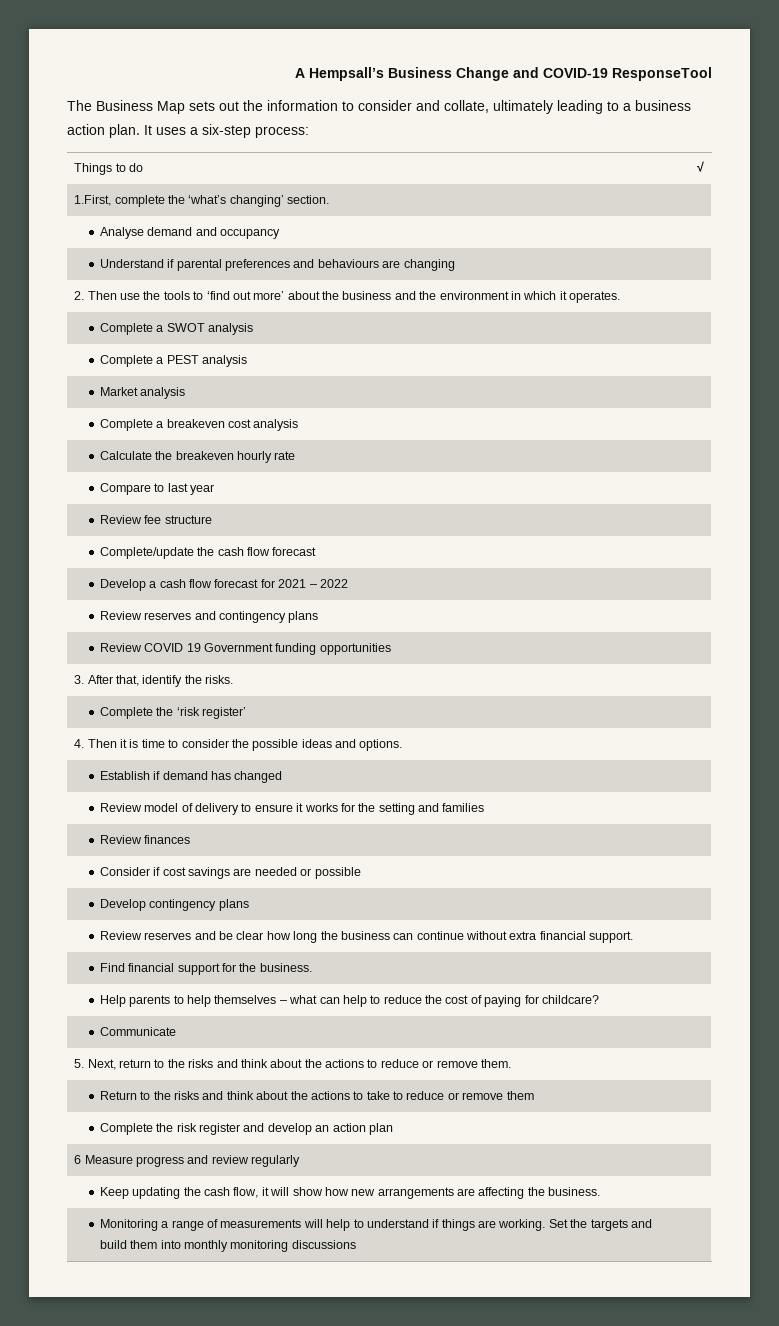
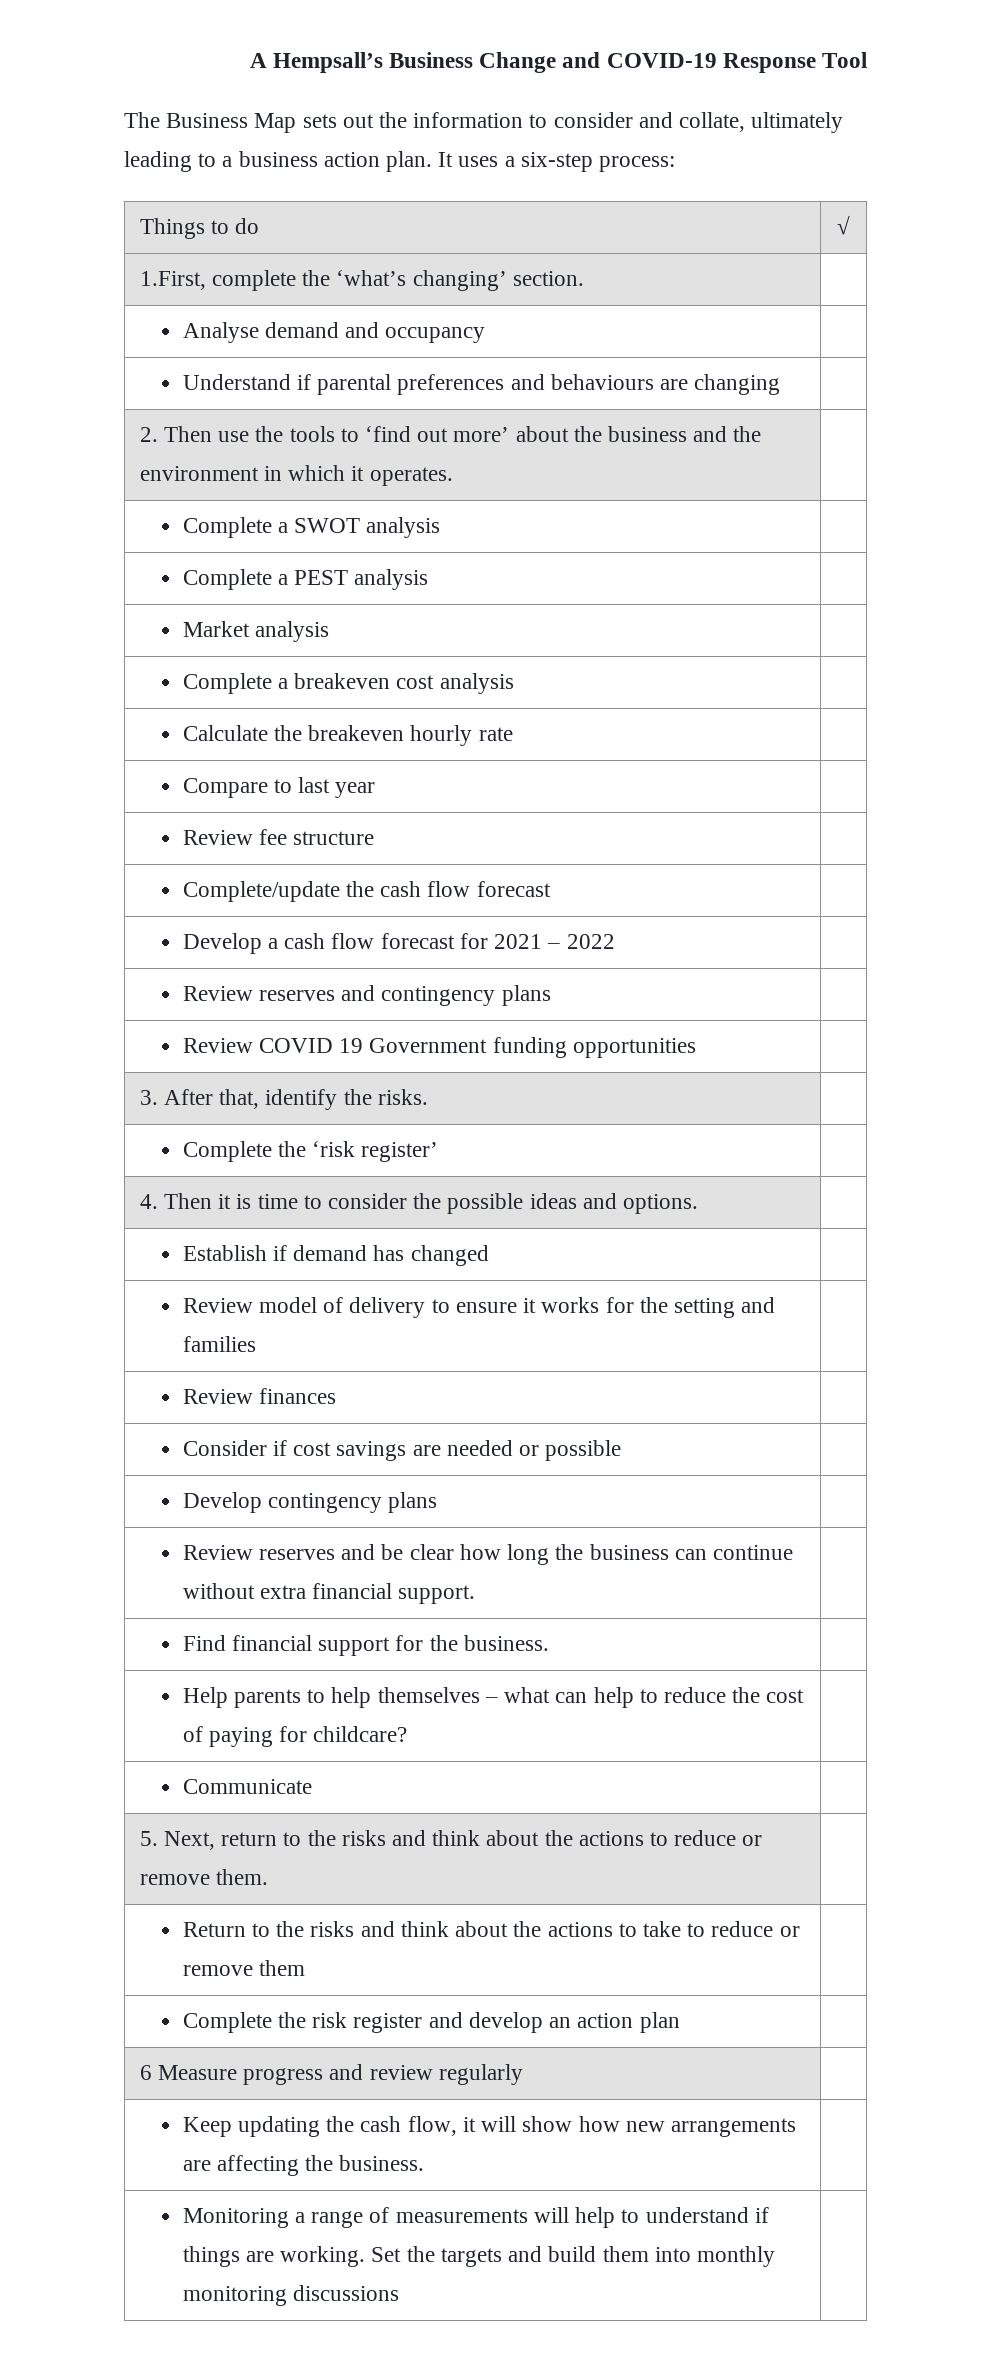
- A Hempsall’s Business Change and COVID-19 ResponseTool
+ A Hempsall’s Business Change and COVID-19 Response Tool

